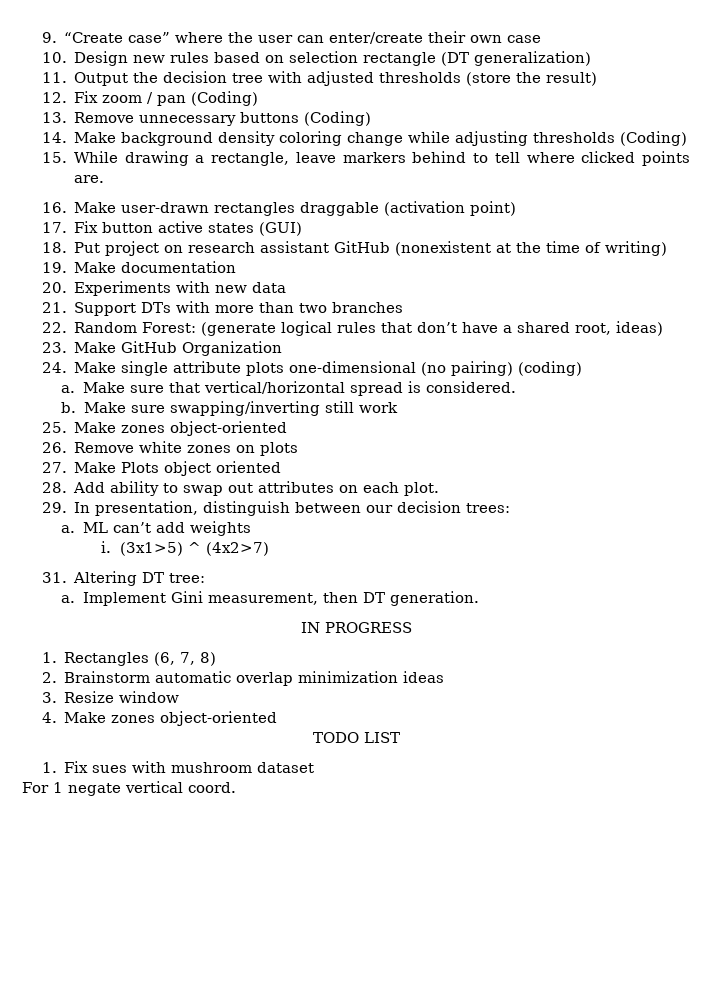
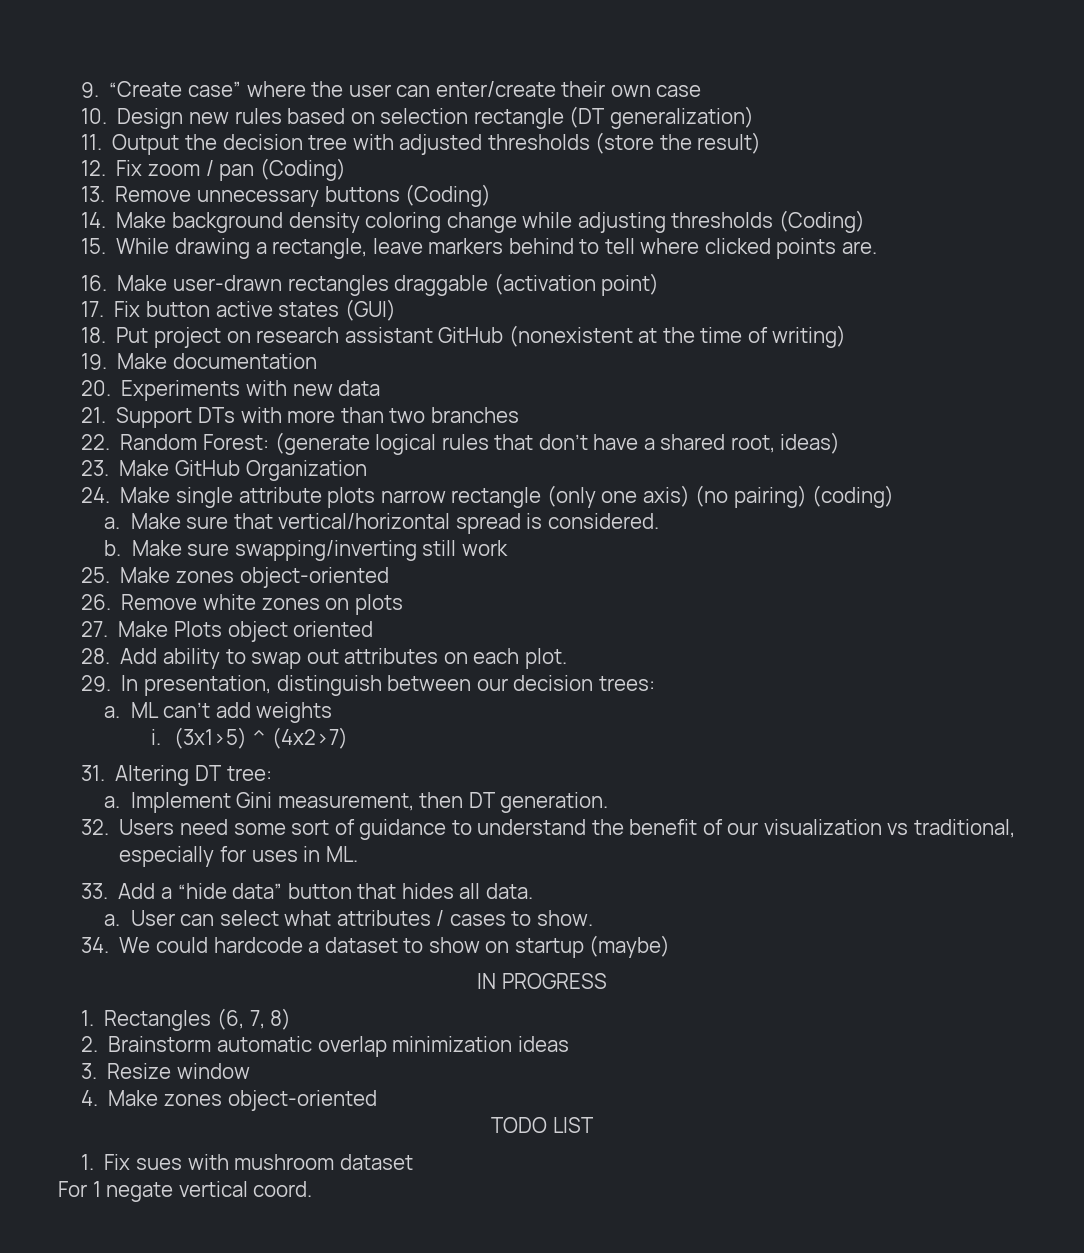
- 24. Make single attribute plots one-dimensional (no pairing) (coding)
+ 24. Make single attribute plots narrow rectangle (only one axis) (no pairing) (coding)
+ 32. Users need some sort of guidance to understand the benefit of our visualization vs traditional, especially for uses in ML.
+ 33. Add a “hide data” button that hides all data.
+ a. User can select what attributes / cases to show.
+ 34. We could hardcode a dataset to show on startup (maybe)

